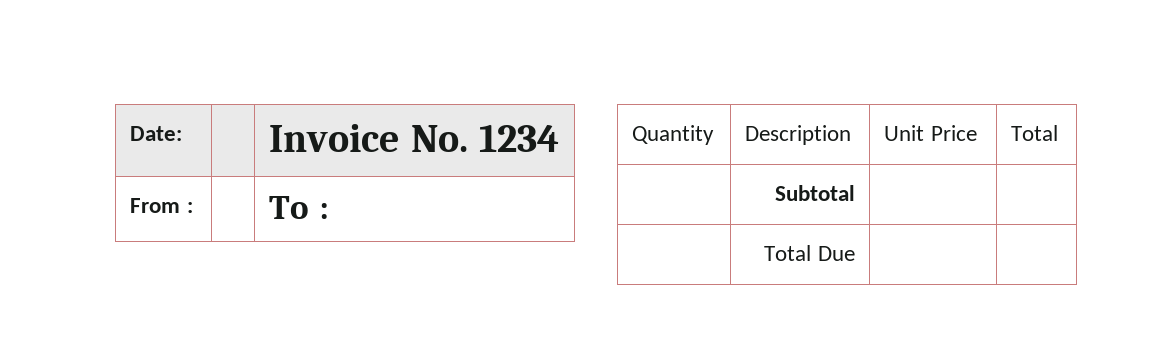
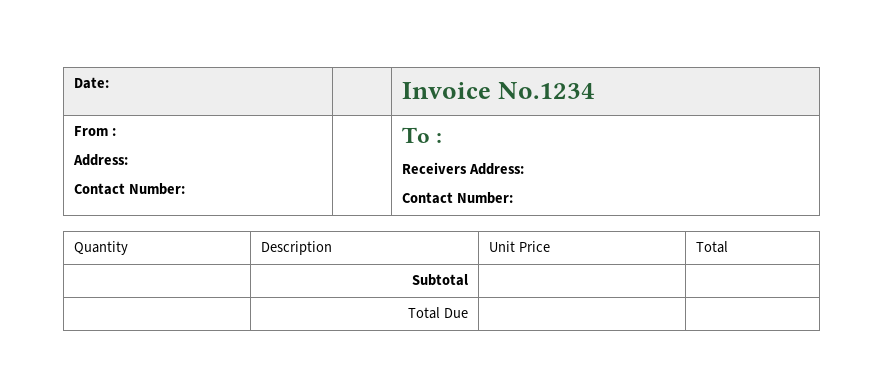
- Date: | | Invoice No. 1234
+ Date: | | Invoice No.1234
- From : | | To :
+ From :
+ Address:
+ Contact Number: | | To :
+ Receivers Address:
+ Contact Number:

